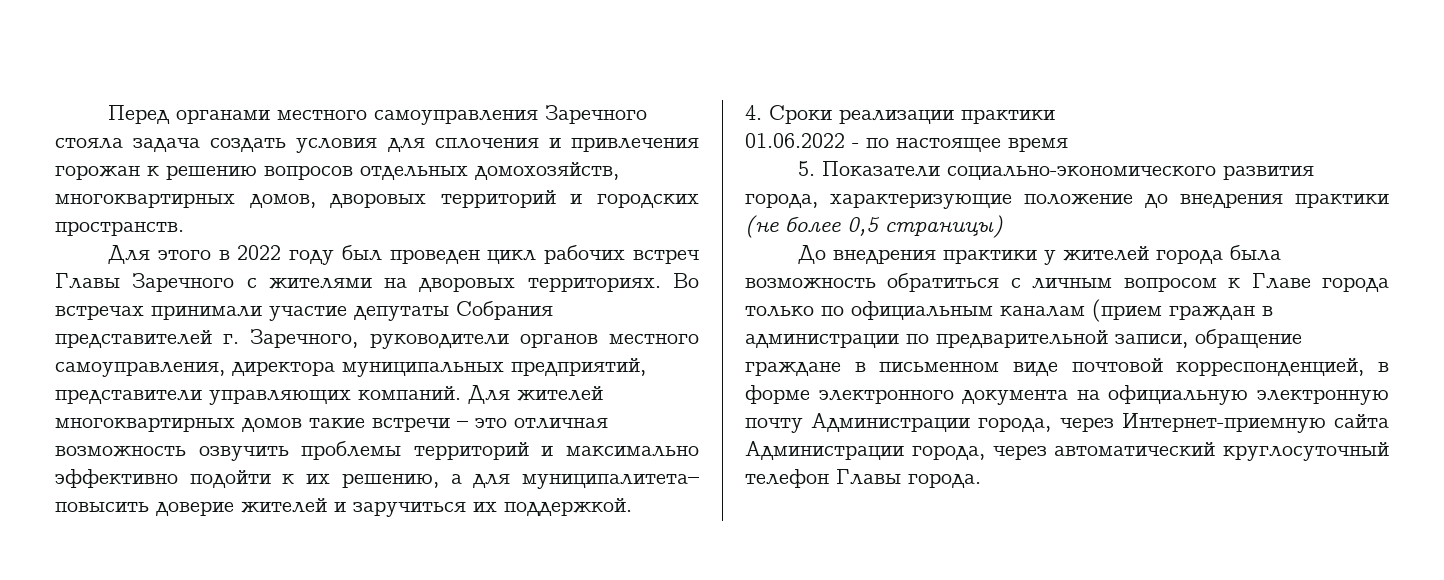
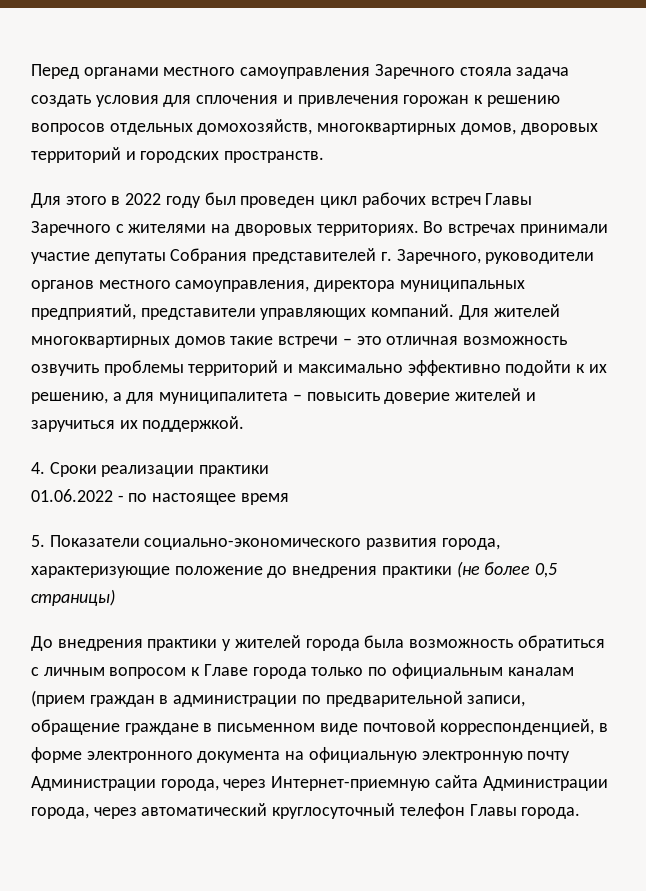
- Для жителей многоквартирных домов такие встречи – это отличная возможность озвучить проблемы территорий и максимально эффективно подойти к их решению, а для муниципалитета– повысить доверие жителей и заручиться их поддержкой.
+ Для жителей многоквартирных домов такие встречи – это отличная возможность озвучить проблемы территорий и максимально эффективно подойти к их решению, а для муниципалитета – повысить доверие жителей и заручиться их поддержкой.

